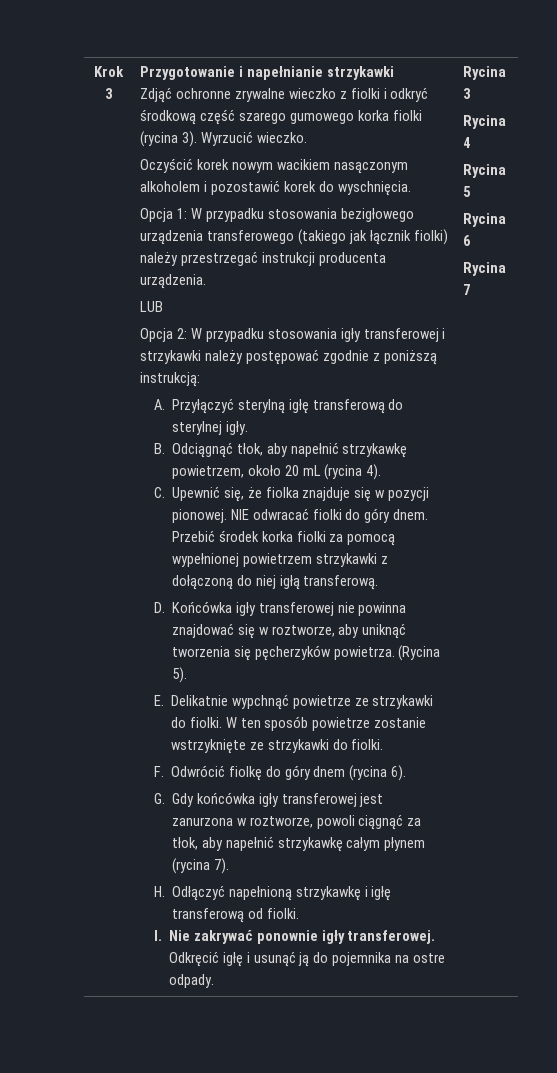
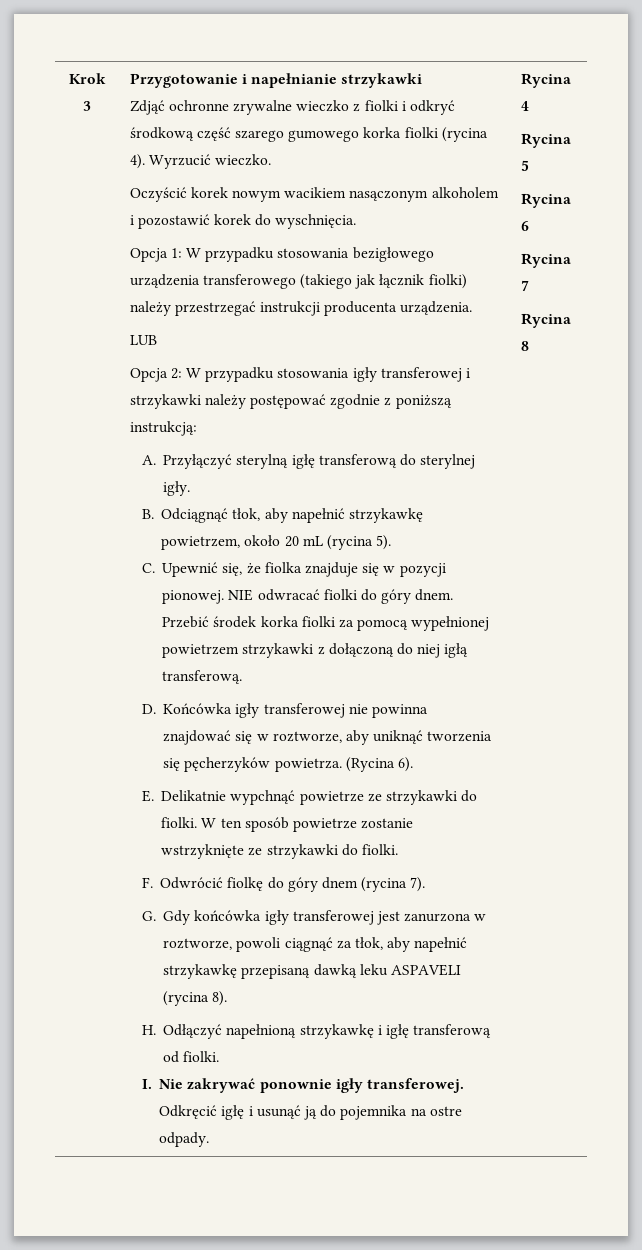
- Zdjąć ochronne zrywalne wieczko z fiolki i odkryć środkową część szarego gumowego korka fiolki (rycina 3).
+ Zdjąć ochronne zrywalne wieczko z fiolki i odkryć środkową część szarego gumowego korka fiolki (rycina 4).
- B. Odciągnąć tłok, aby napełnić strzykawkę powietrzem, około 20 mL (rycina 4).
+ B. Odciągnąć tłok, aby napełnić strzykawkę powietrzem, około 20 mL (rycina 5).
- (Rycina 5).
+ (Rycina 6).
- F. Odwrócić fiolkę do góry dnem (rycina 6).
+ F. Odwrócić fiolkę do góry dnem (rycina 7).
- G. Gdy końcówka igły transferowej jest zanurzona w roztworze, powoli ciągnąć za tłok, aby napełnić strzykawkę całym płynem (rycina 7).
+ G. Gdy końcówka igły transferowej jest zanurzona w roztworze, powoli ciągnąć za tłok, aby napełnić strzykawkę przepisaną dawką leku ASPAVELI (rycina 8).
- Rycina 3
+ Rycina 8

